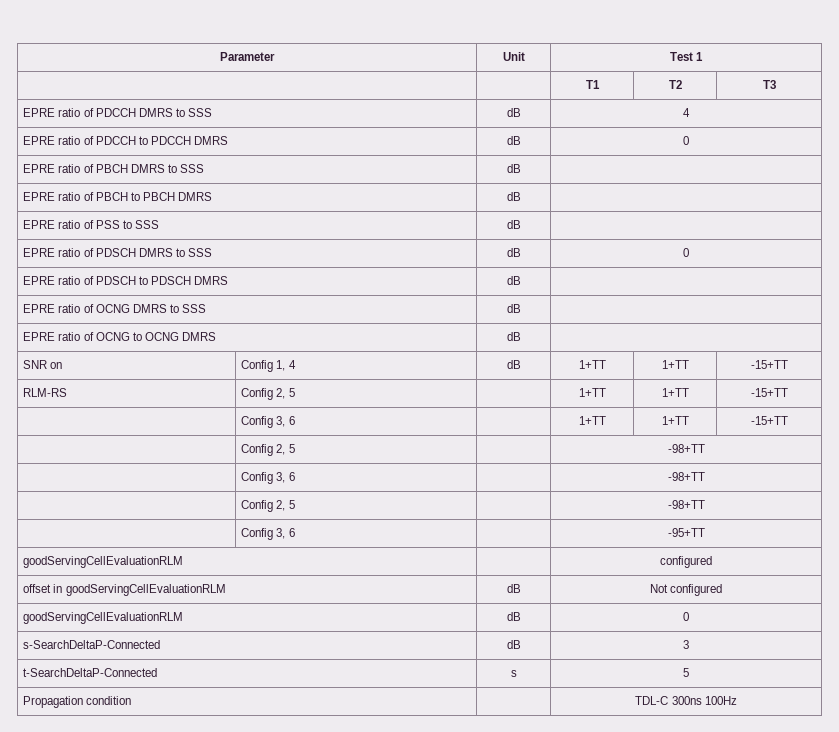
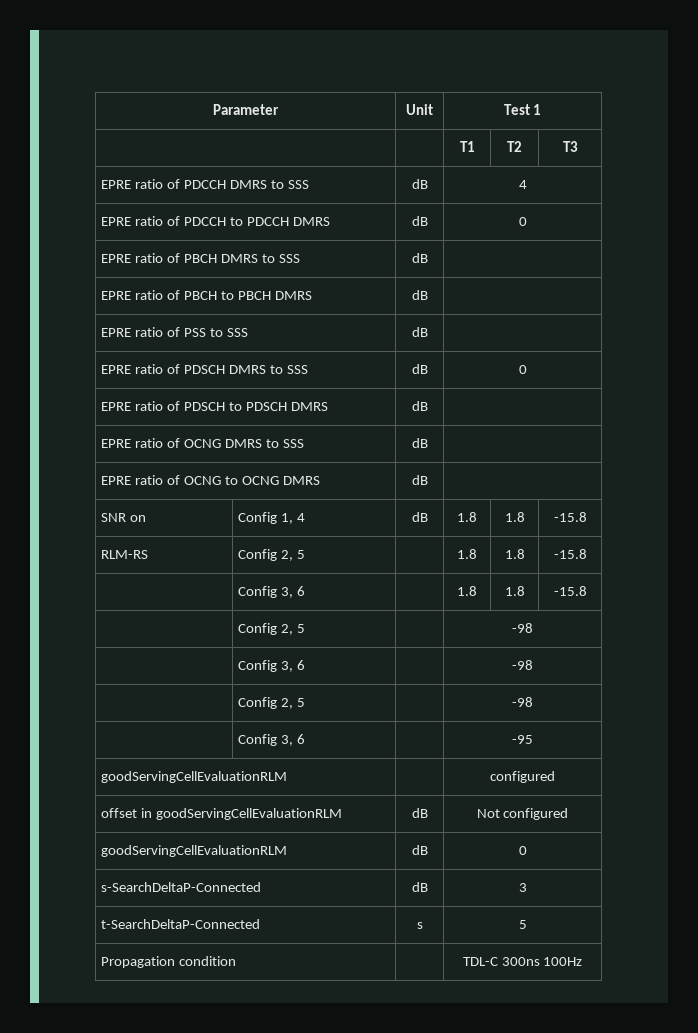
- SNR on | Config 1, 4 | dB | 1+TT | 1+TT | -15+TT
+ SNR on | Config 1, 4 | dB | 1.8 | 1.8 | -15.8
- RLM-RS | Config 2, 5 | | 1+TT | 1+TT | -15+TT
- | Config 3, 6 | | 1+TT | 1+TT | -15+TT
- | Config 2, 5 | | -98+TT
- | Config 3, 6 | | -98+TT
- | Config 2, 5 | | -98+TT
- | Config 3, 6 | | -95+TT
+ RLM-RS | Config 2, 5 | | 1.8 | 1.8 | -15.8
+ | Config 3, 6 | | 1.8 | 1.8 | -15.8
+ | Config 2, 5 | | -98
+ | Config 3, 6 | | -98
+ | Config 2, 5 | | -98
+ | Config 3, 6 | | -95

